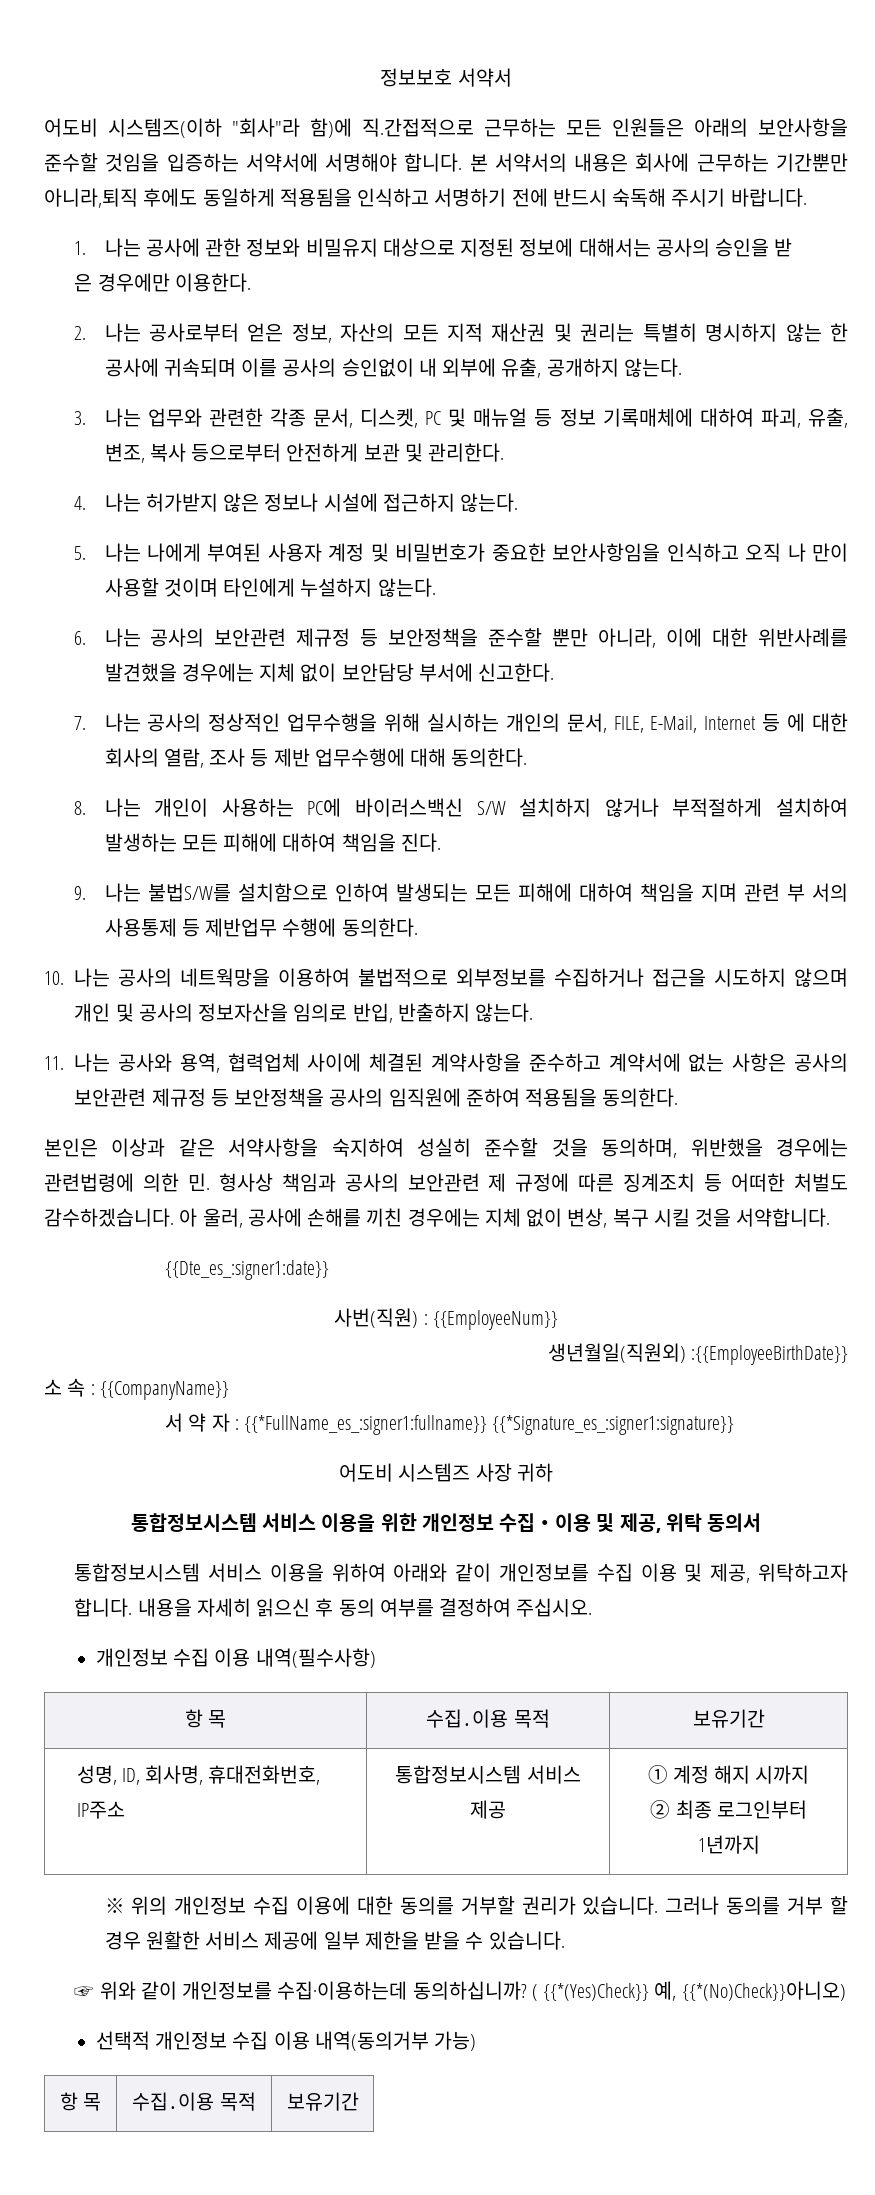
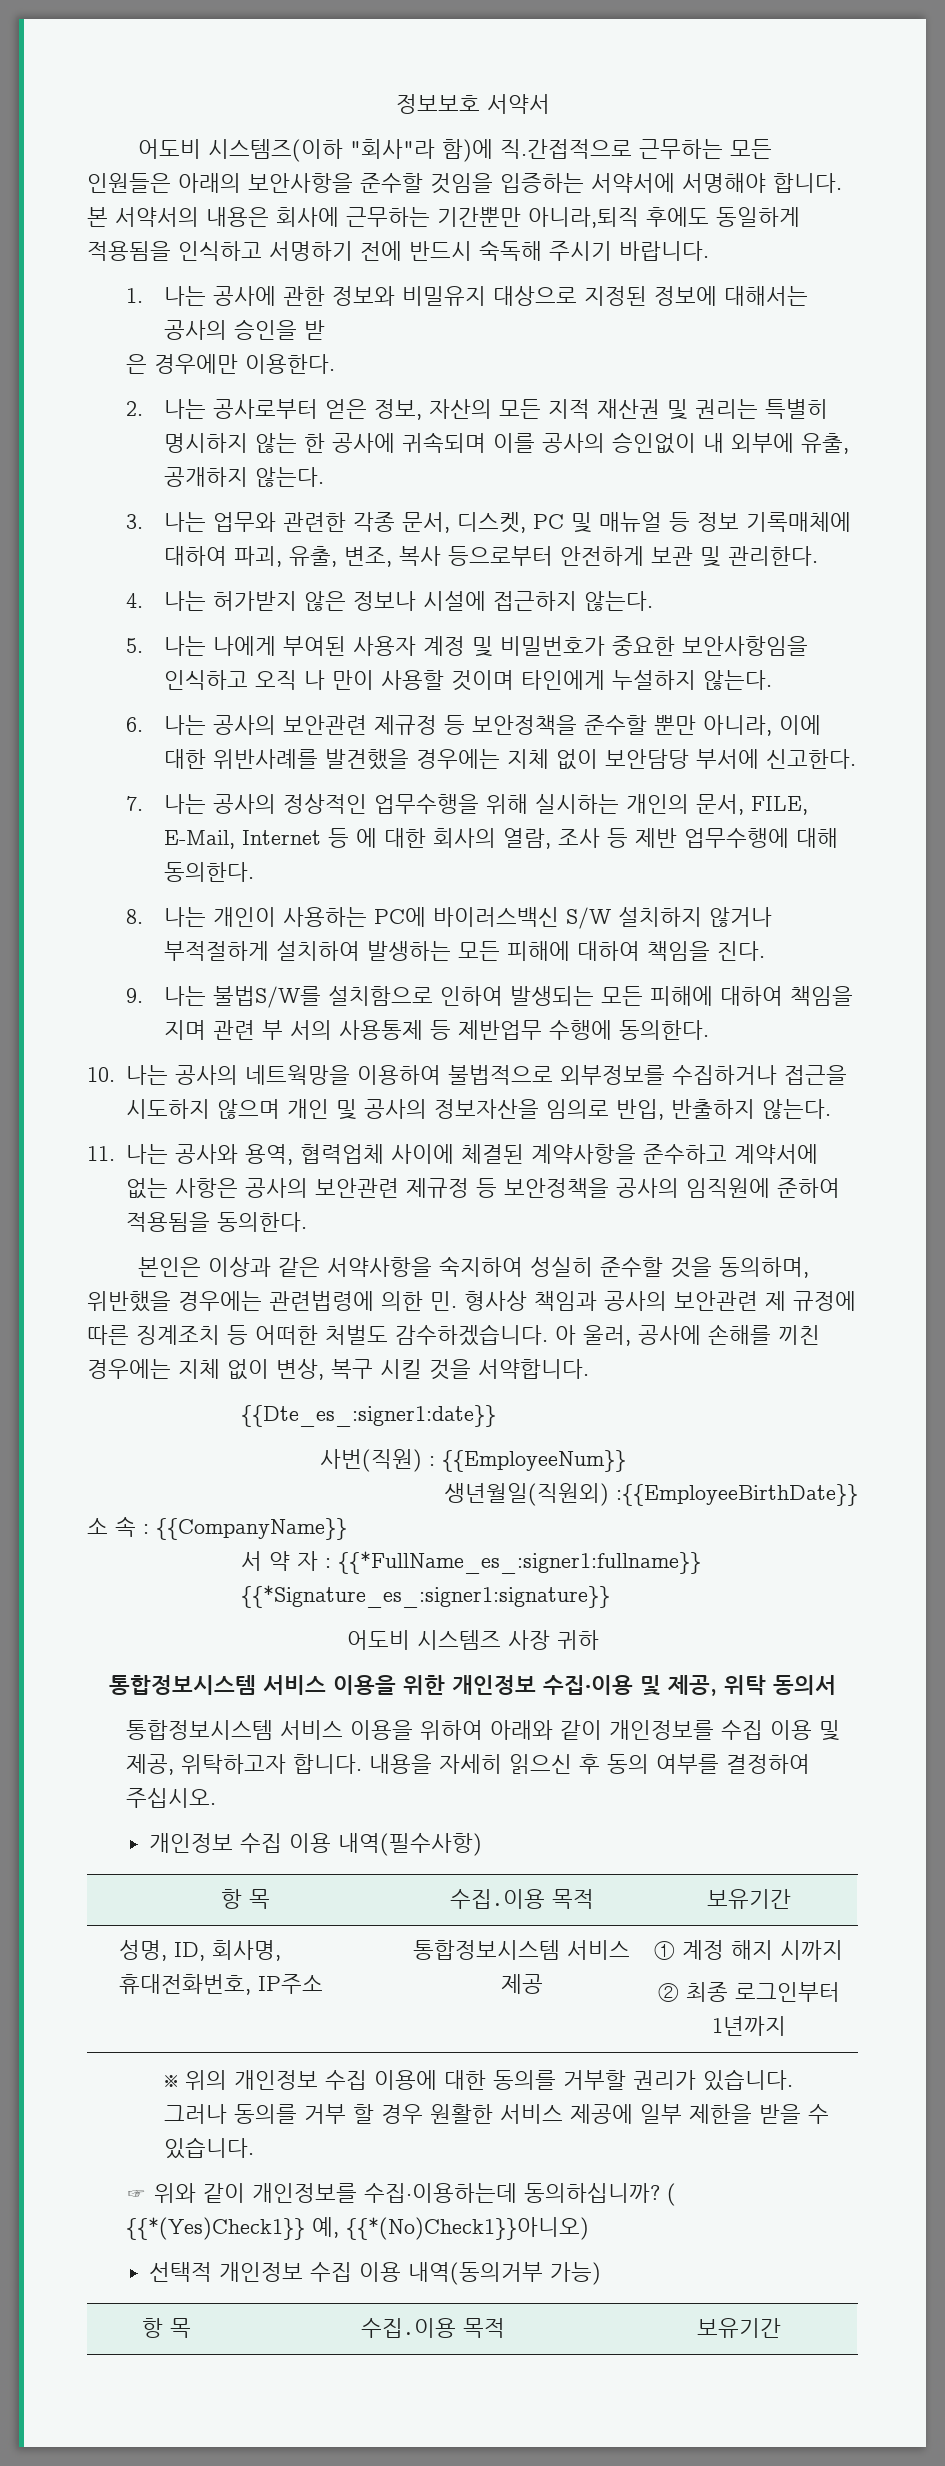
- ( {{*(Yes)Check}} 예, {{*(No)Check}}아니오)
+ ( {{*(Yes)Check1}} 예, {{*(No)Check1}}아니오)

